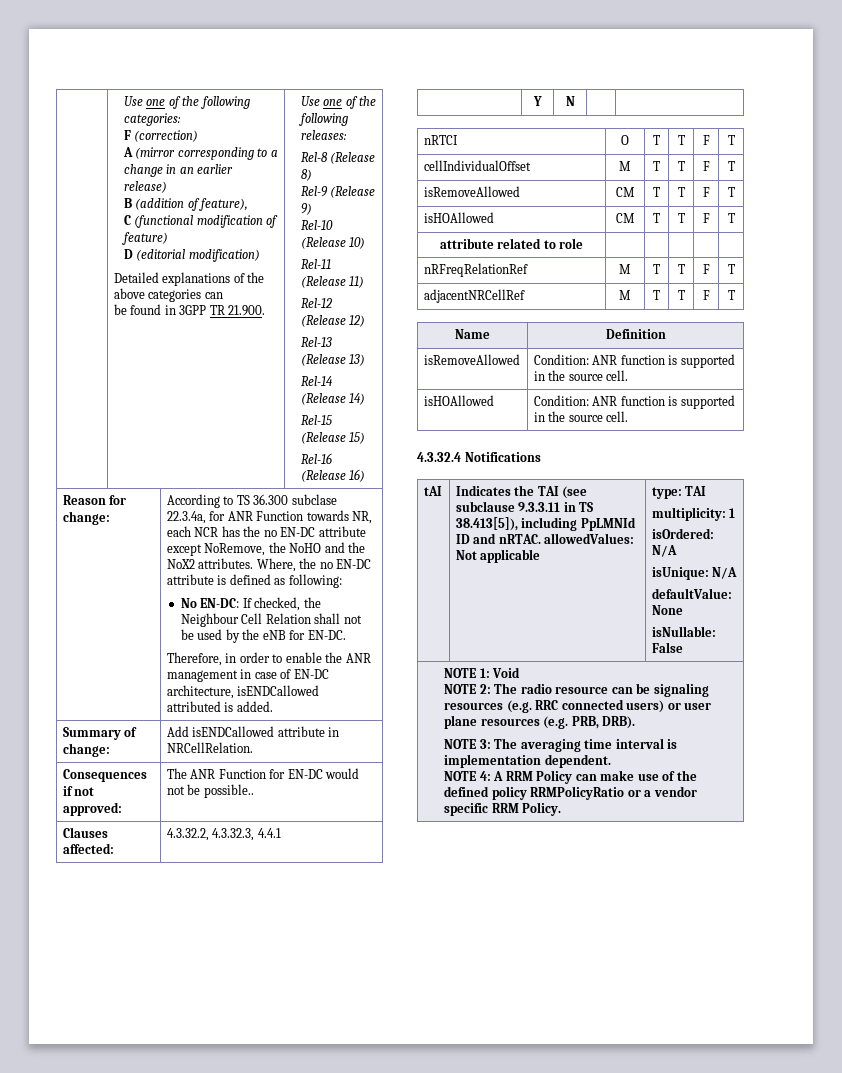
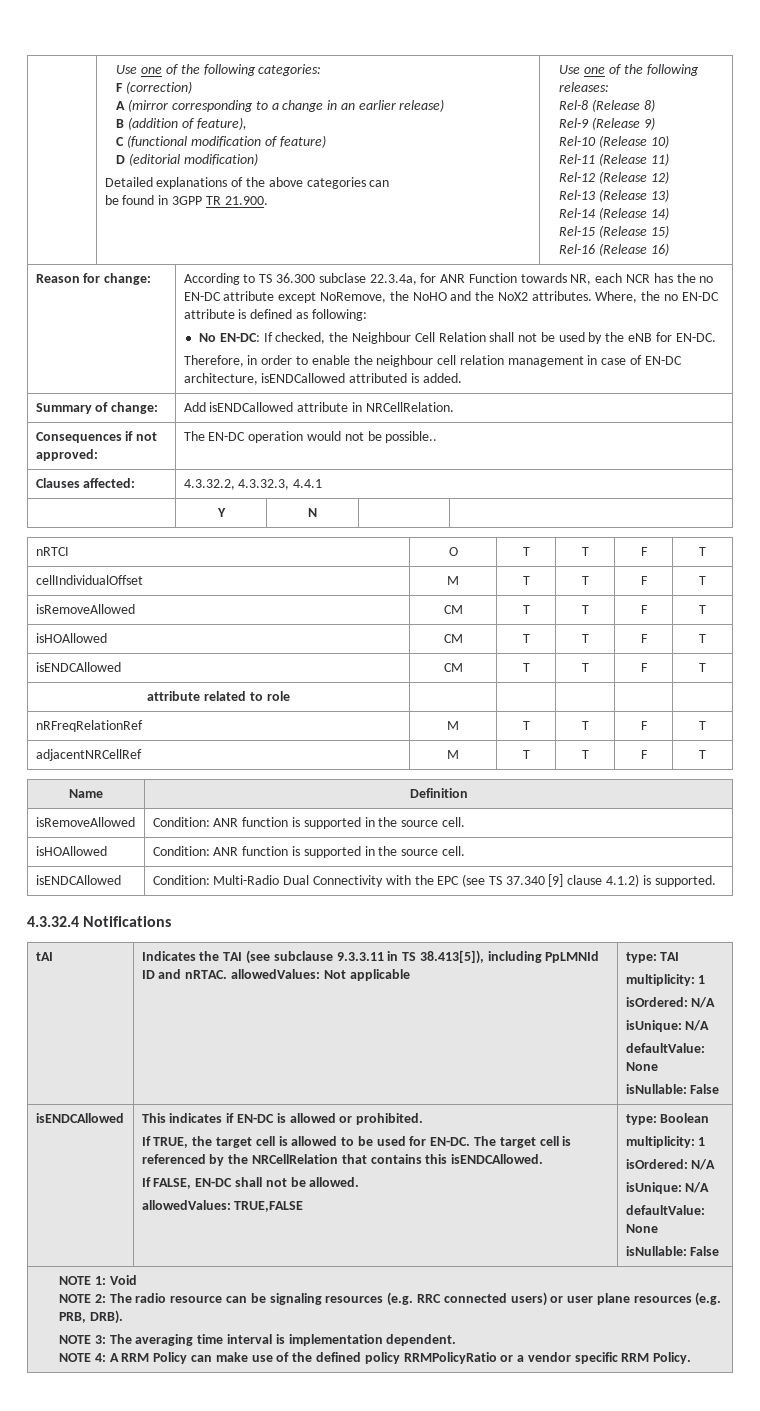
- Therefore, in order to enable the ANR management in case of EN-DC architecture, isENDCallowed attributed is added.
+ Therefore, in order to enable the neighbour cell relation management in case of EN-DC architecture, isENDCallowed attributed is added.
- Consequences if not approved: | The ANR Function for EN-DC would not be possible..
+ Consequences if not approved: | The EN-DC operation would not be possible..
+ isENDCAllowed | CM | T | T | F | T
+ isENDCAllowed | Condition: Multi-Radio Dual Connectivity with the EPC (see TS 37.340 [9] clause 4.1.2) is supported.
+ isENDCAllowed | This indicates if EN-DC is allowed or prohibited.
+ If TRUE, the target cell is allowed to be used for EN-DC. The target cell is referenced by the NRCellRelation that contains this isENDCAllowed.
+ If FALSE, EN-DC shall not be allowed.
+ allowedValues: TRUE,FALSE | type: Boolean
+ multiplicity: 1
+ isOrdered: N/A
+ isUnique: N/A
+ defaultValue: None
+ isNullable: False

